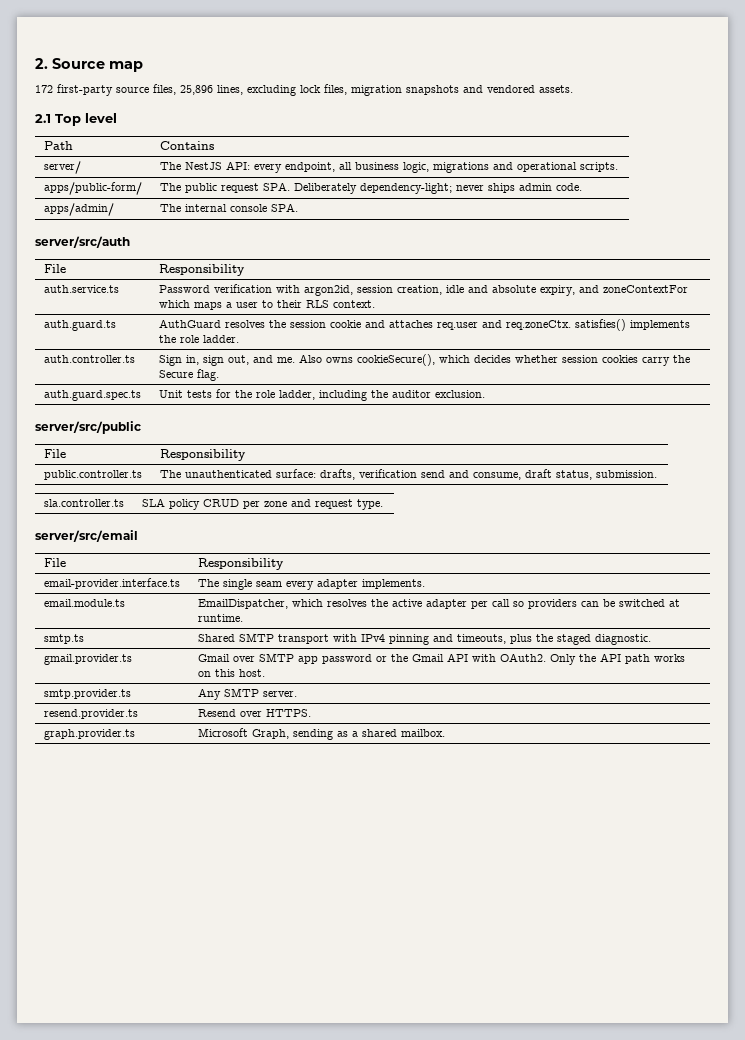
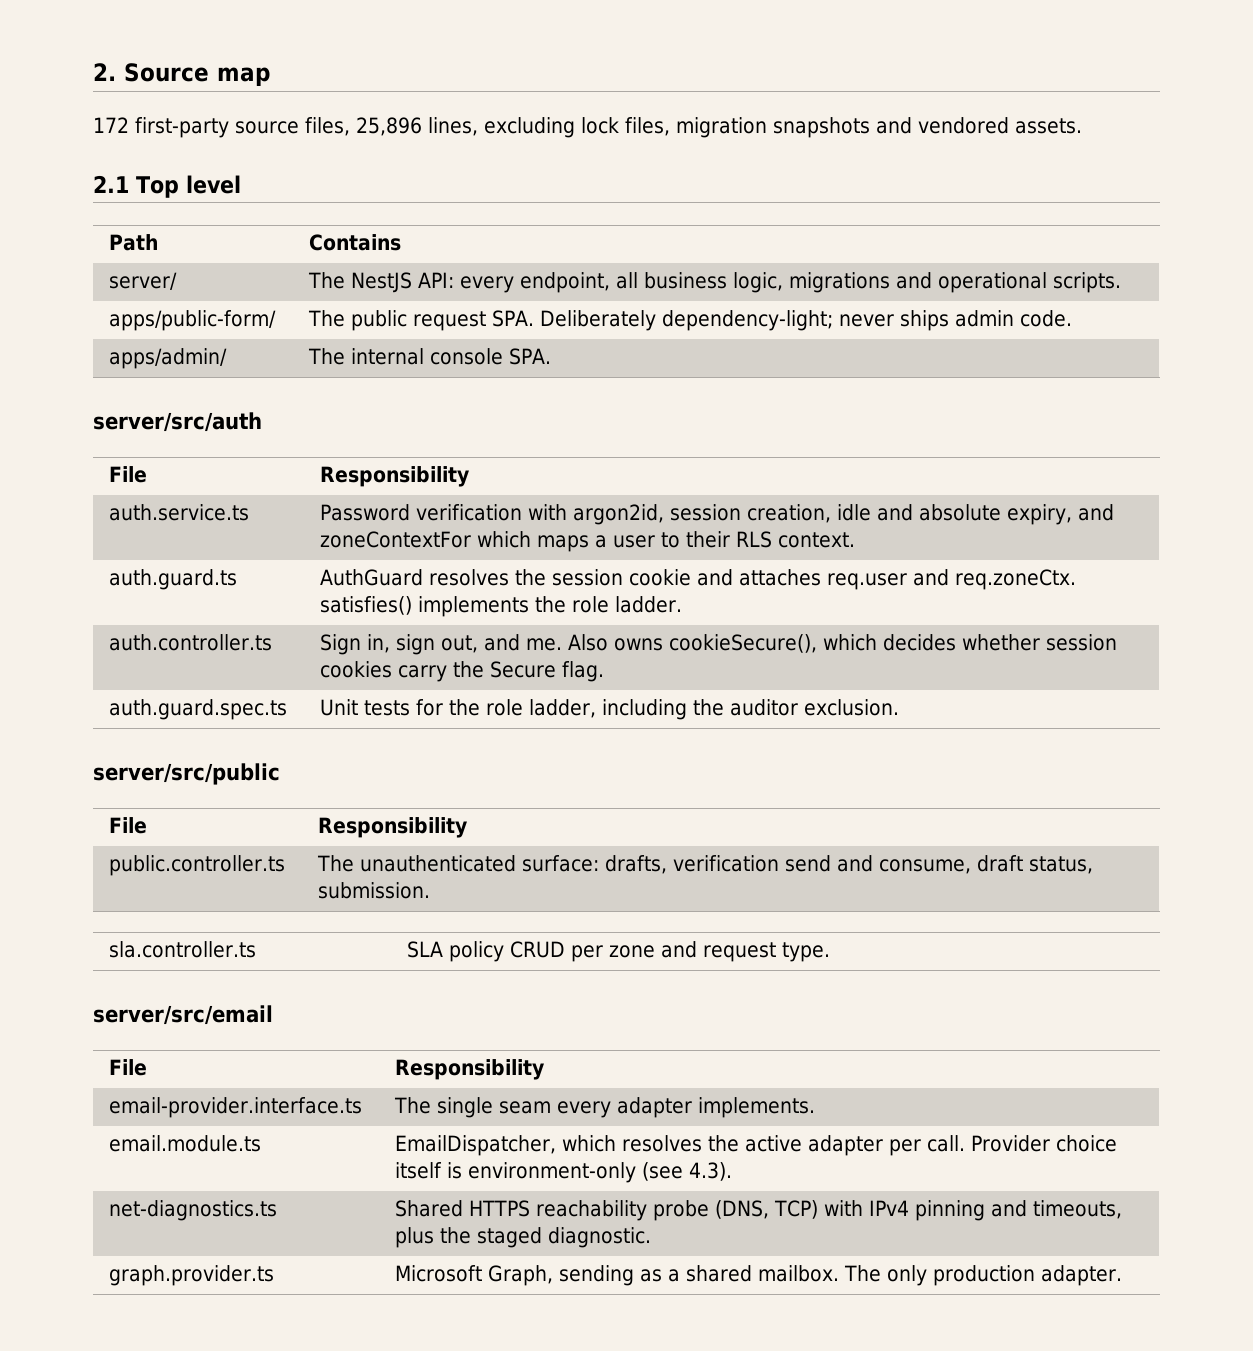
- email.module.ts | EmailDispatcher, which resolves the active adapter per call so providers can be switched at runtime.
- smtp.ts | Shared SMTP transport with IPv4 pinning and timeouts, plus the staged diagnostic.
+ email.module.ts | EmailDispatcher, which resolves the active adapter per call. Provider choice itself is environment-only (see 4.3).
+ net-diagnostics.ts | Shared HTTPS reachability probe (DNS, TCP) with IPv4 pinning and timeouts, plus the staged diagnostic.
- gmail.provider.ts | Gmail over SMTP app password or the Gmail API with OAuth2. Only the API path works on this host.
- smtp.provider.ts | Any SMTP server.
- resend.provider.ts | Resend over HTTPS.
- graph.provider.ts | Microsoft Graph, sending as a shared mailbox.
+ graph.provider.ts | Microsoft Graph, sending as a shared mailbox. The only production adapter.

